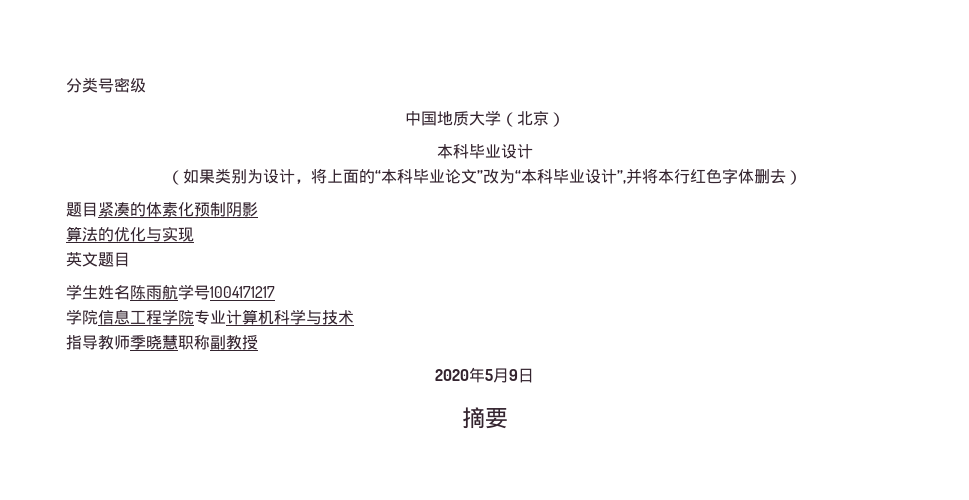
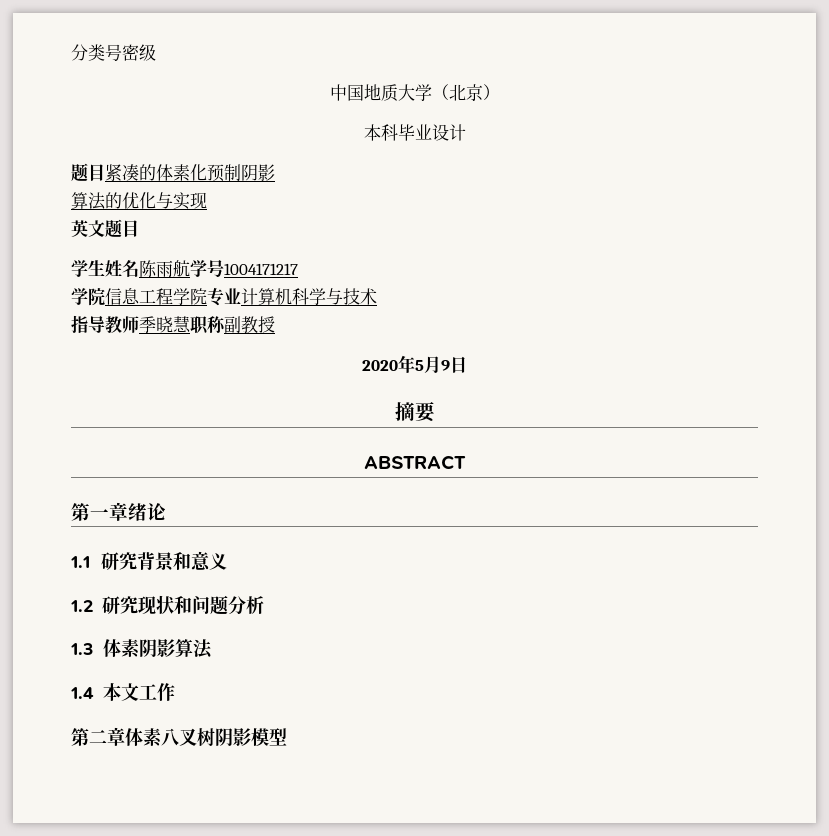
- （如果类别为设计，将上面的“本科毕业论文”改为“本科毕业设计”,并将本行红色字体删去）
+ ABSTRACT
+ 第一章绪论
+ 1.1研究背景和意义
+ 1.2研究现状和问题分析
+ 1.3体素阴影算法
+ 1.4本文工作
+ 第二章体素八叉树阴影模型

